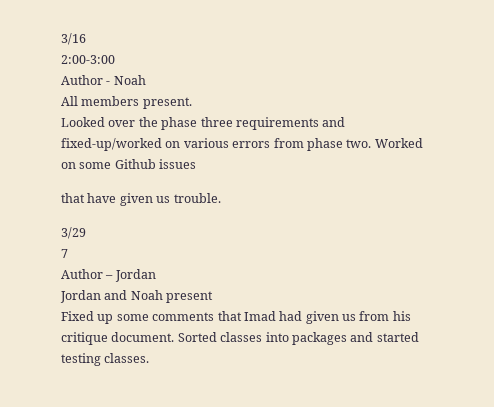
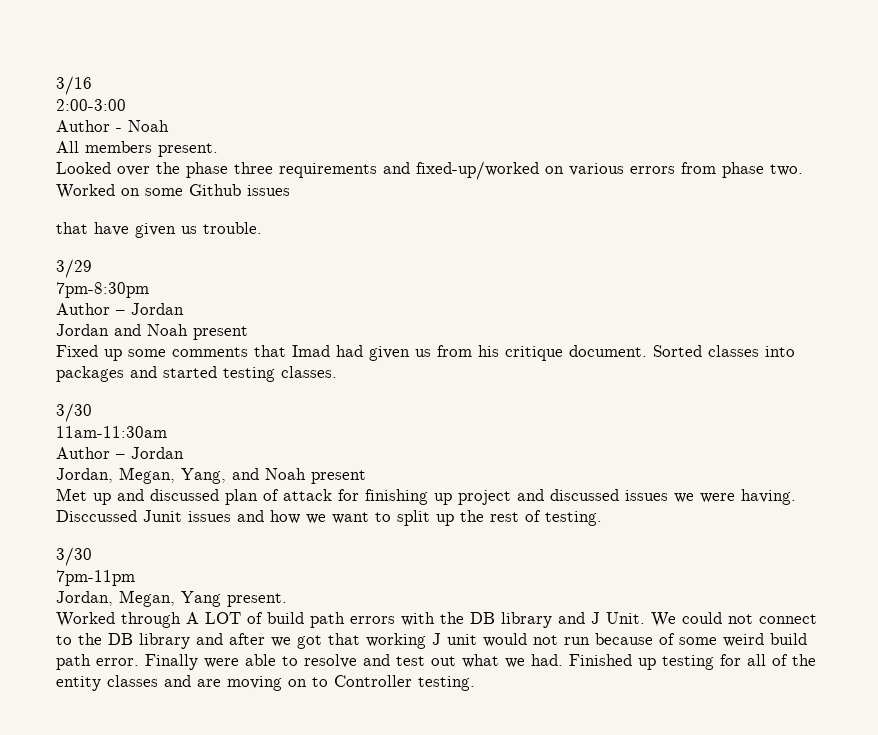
- 7
+ 7pm-8:30pm
  Sorted classes into packages and started testing classes.
+ 3/30
+ 11am-11:30am
+ Author – Jordan
+ Jordan, Megan, Yang, and Noah present
+ Met up and discussed plan of attack for finishing up project and discussed issues we were having. Disccussed Junit issues and how we want to split up the rest of testing.
+ 3/30
+ 7pm-11pm
+ Jordan, Megan, Yang present.
+ Worked through A LOT of build path errors with the DB library and J Unit. We could not connect to the DB library and after we got that working J unit would not run because of some weird build path error. Finally were able to resolve and test out what we had. Finished up testing for all of the entity classes and are moving on to Controller testing.

